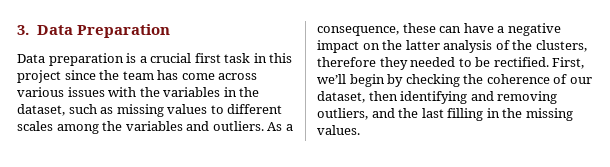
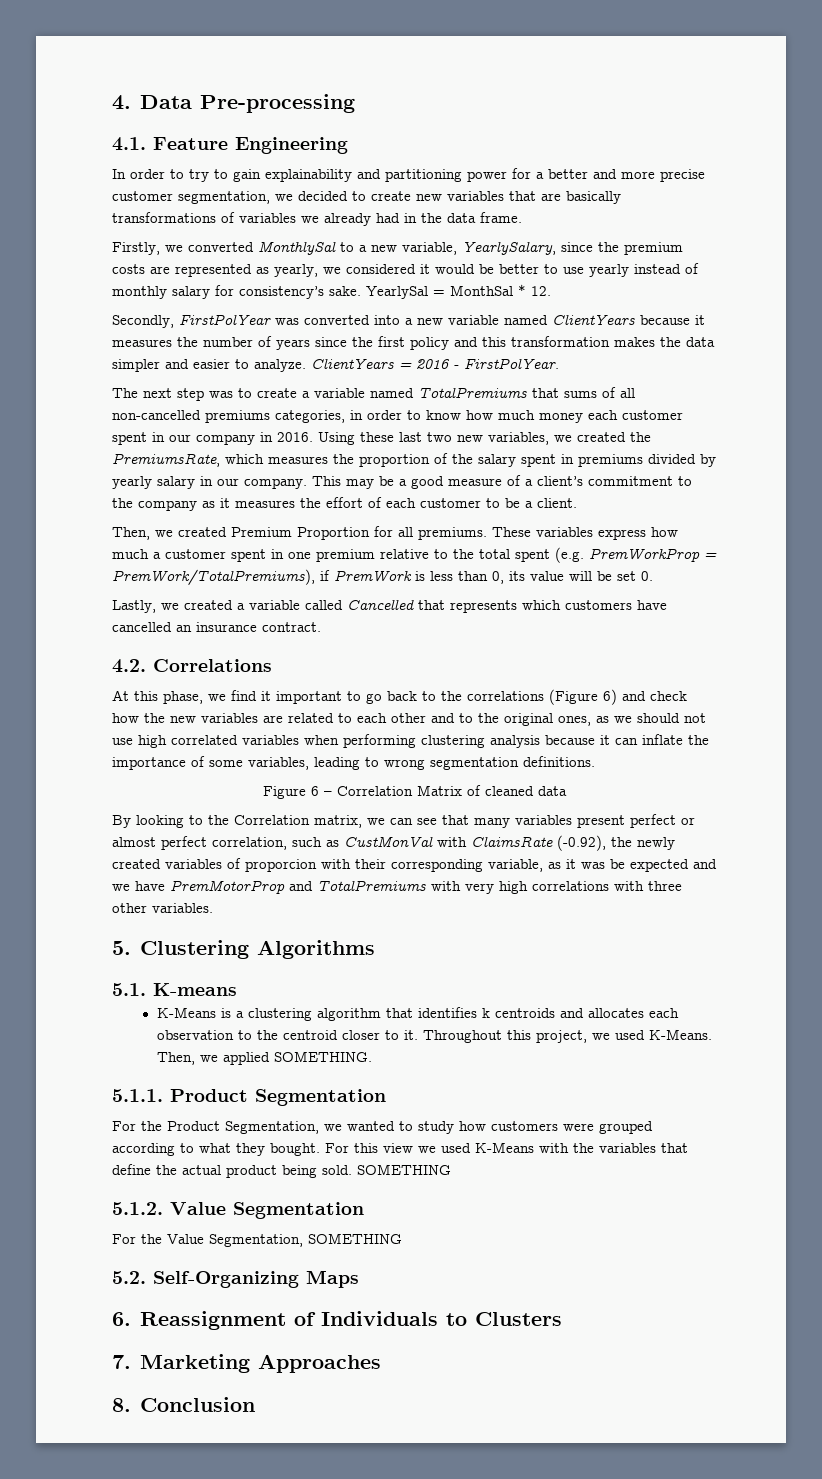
- 3. Data Preparation
- Data preparation is a crucial first task in this project since the team has come across various issues with the variables in the dataset, such as missing values to different scales among the variables and outliers. As a consequence, these can have a negative impact on the latter analysis of the clusters, therefore they needed to be rectified. First, we’ll begin by checking the coherence of our dataset, then identifying and removing outliers, and the last filling in the missing values.
+ 4. Data Pre-processing
+ 4.1. Feature Engineering
+ In order to try to gain explainability and partitioning power for a better and more precise customer segmentation, we decided to create new variables that are basically transformations of variables we already had in the data frame.
+ Firstly, we converted MonthlySal to a new variable, YearlySalary, since the premium costs are represented as yearly, we considered it would be better to use yearly instead of monthly salary for consistency’s sake. YearlySal = MonthSal * 12.
+ Secondly, FirstPolYear was converted into a new variable named ClientYears because it measures the number of years since the first policy and this transformation makes the data simpler and easier to analyze. ClientYears = 2016 - FirstPolYear.
+ The next step was to create a variable named TotalPremiums that sums of all non-cancelled premiums categories, in order to know how much money each customer spent in our company in 2016. Using these last two new variables, we created the PremiumsRate, which measures the proportion of the salary spent in premiums divided by yearly salary in our company. This may be a good measure of a client’s commitment to the company as it measures the effort of each customer to be a client.
+ Then, we created Premium Proportion for all premiums. These variables express how much a customer spent in one premium relative to the total spent (e.g. PremWorkProp = PremWork/TotalPremiums), if PremWork is less than 0, its value will be set 0.
+ Lastly, we created a variable called Cancelled that represents which customers have cancelled an insurance contract.
+ 4.2. Correlations
+ At this phase, we find it important to go back to the correlations (Figure 6) and check how the new variables are related to each other and to the original ones, as we should not use high correlated variables when performing clustering analysis because it can inflate the importance of some variables, leading to wrong segmentation definitions.
+ Figure 6 – Correlation Matrix of cleaned data
+ By looking to the Correlation matrix, we can see that many variables present perfect or almost perfect correlation, such as CustMonVal with ClaimsRate (-0.92), the newly created variables of proporcion with their corresponding variable, as it was be expected and we have PremMotorProp and TotalPremiums with very high correlations with three other variables.
+ 5. Clustering Algorithms
+ 5.1. K-means
+ K-Means is a clustering algorithm that identifies k centroids and allocates each observation to the centroid closer to it. Throughout this project, we used K-Means. Then, we applied SOMETHING.
+ 5.1.1. Product Segmentation
+ For the Product Segmentation, we wanted to study how customers were grouped according to what they bought. For this view we used K-Means with the variables that define the actual product being sold. SOMETHING
+ 5.1.2. Value Segmentation
+ For the Value Segmentation, SOMETHING
+ 5.2. Self-Organizing Maps
+ 6. Reassignment of Individuals to Clusters
+ 7. Marketing Approaches
+ 8. Conclusion

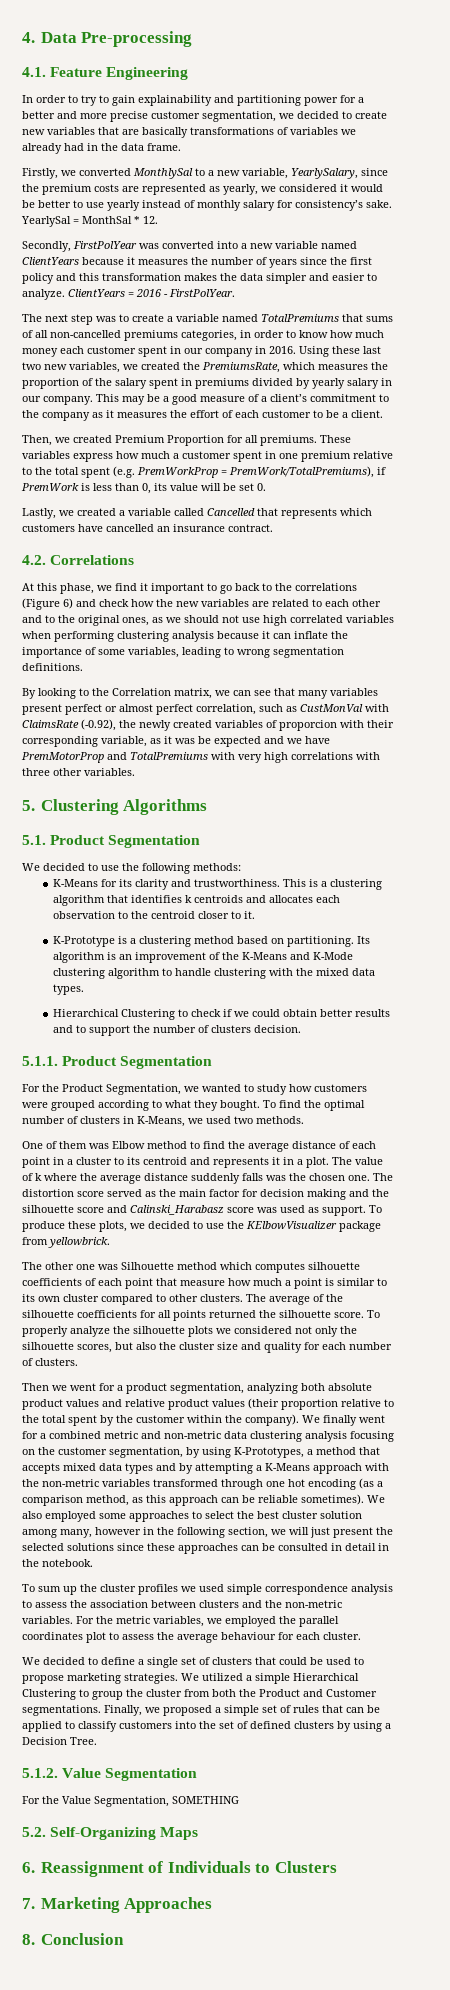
- Figure 6 – Correlation Matrix of cleaned data
- 5.1. K-means
- K-Means is a clustering algorithm that identifies k centroids and allocates each observation to the centroid closer to it. Throughout this project, we used K-Means. Then, we applied SOMETHING.
+ 5.1. Product Segmentation
+ We decided to use the following methods:
+ K-Means for its clarity and trustworthiness. This is a clustering algorithm that identifies k centroids and allocates each observation to the centroid closer to it.
+ K-Prototype is a clustering method based on partitioning. Its algorithm is an improvement of the K-Means and K-Mode clustering algorithm to handle clustering with the mixed data types.
+ Hierarchical Clustering to check if we could obtain better results and to support the number of clusters decision.
- For this view we used K-Means with the variables that define the actual product being sold. SOMETHING
+ To find the optimal number of clusters in K-Means, we used two methods.
+ One of them was Elbow method to find the average distance of each point in a cluster to its centroid and represents it in a plot. The value of k where the average distance suddenly falls was the chosen one. The distortion score served as the main factor for decision making and the silhouette score and Calinski_Harabasz score was used as support. To produce these plots, we decided to use the KElbowVisualizer package from yellowbrick.
+ The other one was Silhouette method which computes silhouette coefficients of each point that measure how much a point is similar to its own cluster compared to other clusters. The average of the silhouette coefficients for all points returned the silhouette score. To properly analyze the silhouette plots we considered not only the silhouette scores, but also the cluster size and quality for each number of clusters.
+ Then we went for a product segmentation, analyzing both absolute product values and relative product values (their proportion relative to the total spent by the customer within the company). We finally went for a combined metric and non-metric data clustering analysis focusing on the customer segmentation, by using K-Prototypes, a method that accepts mixed data types and by attempting a K-Means approach with the non-metric variables transformed through one hot encoding (as a comparison method, as this approach can be reliable sometimes). We also employed some approaches to select the best cluster solution among many, however in the following section, we will just present the selected solutions since these approaches can be consulted in detail in the notebook.
+ To sum up the cluster profiles we used simple correspondence analysis to assess the association between clusters and the non-metric variables. For the metric variables, we employed the parallel coordinates plot to assess the average behaviour for each cluster.
+ We decided to define a single set of clusters that could be used to propose marketing strategies. We utilized a simple Hierarchical Clustering to group the cluster from both the Product and Customer segmentations. Finally, we proposed a simple set of rules that can be applied to classify customers into the set of defined clusters by using a Decision Tree.

